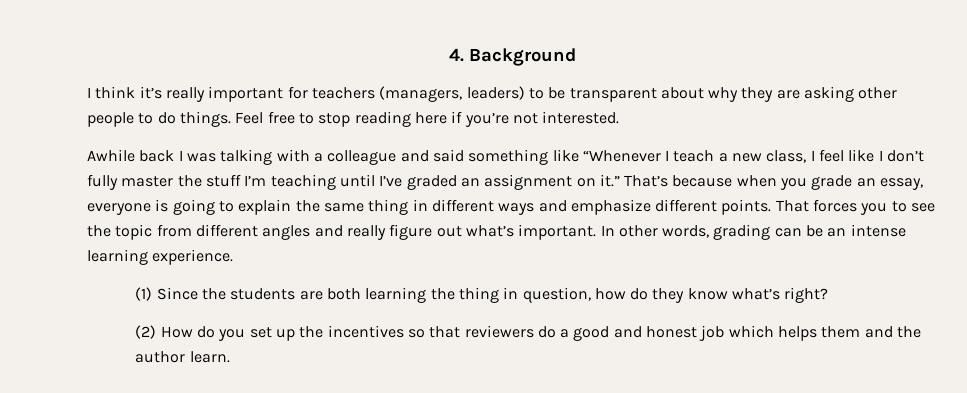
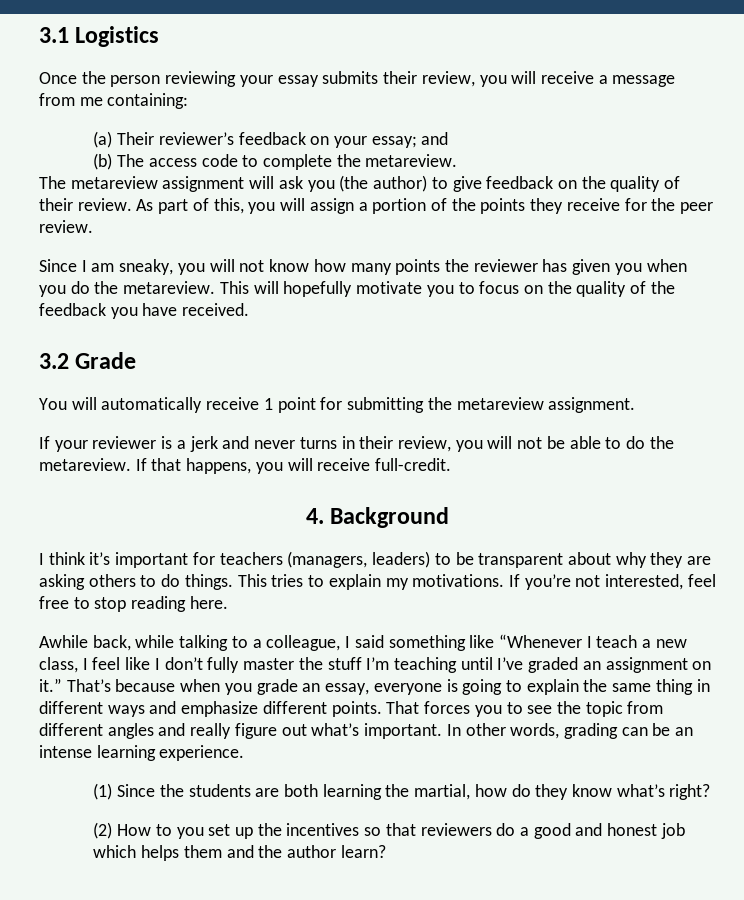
+ 3.1 Logistics
+ Once the person reviewing your essay submits their review, you will receive a message from me containing:
+ (a) Their reviewer’s feedback on your essay; and
+ (b) The access code to complete the metareview.
+ The metareview assignment will ask you (the author) to give feedback on the quality of their review. As part of this, you will assign a portion of the points they receive for the peer review.
+ Since I am sneaky, you will not know how many points the reviewer has given you when you do the metareview. This will hopefully motivate you to focus on the quality of the feedback you have received.
+ 3.2 Grade
+ You will automatically receive 1 point for submitting the metareview assignment.
+ If your reviewer is a jerk and never turns in their review, you will not be able to do the metareview. If that happens, you will receive full-credit.
- I think it’s really important for teachers (managers, leaders) to be transparent about why they are asking other people to do things.
+ I think it’s important for teachers (managers, leaders) to be transparent about why they are asking others to do things.
- Feel free to stop reading here if you’re not interested.
- Awhile back I was talking with a colleague and said something like “Whenever I teach a new class, I feel like I don’t fully master the stuff I’m teaching until I’ve graded an assignment on it.”
+ This tries to explain my motivations. If you’re not interested, feel free to stop reading here.
+ Awhile back, while talking to a colleague, I said something like “Whenever I teach a new class, I feel like I don’t fully master the stuff I’m teaching until I’ve graded an assignment on it.”
- (1) Since the students are both learning the thing in question, how do they know what’s right?
+ (1) Since the students are both learning the martial, how do they know what’s right?
- (2) How do you set up the incentives so that reviewers do a good and honest job which helps them and the author learn.
+ (2) How to you set up the incentives so that reviewers do a good and honest job which helps them and the author learn?

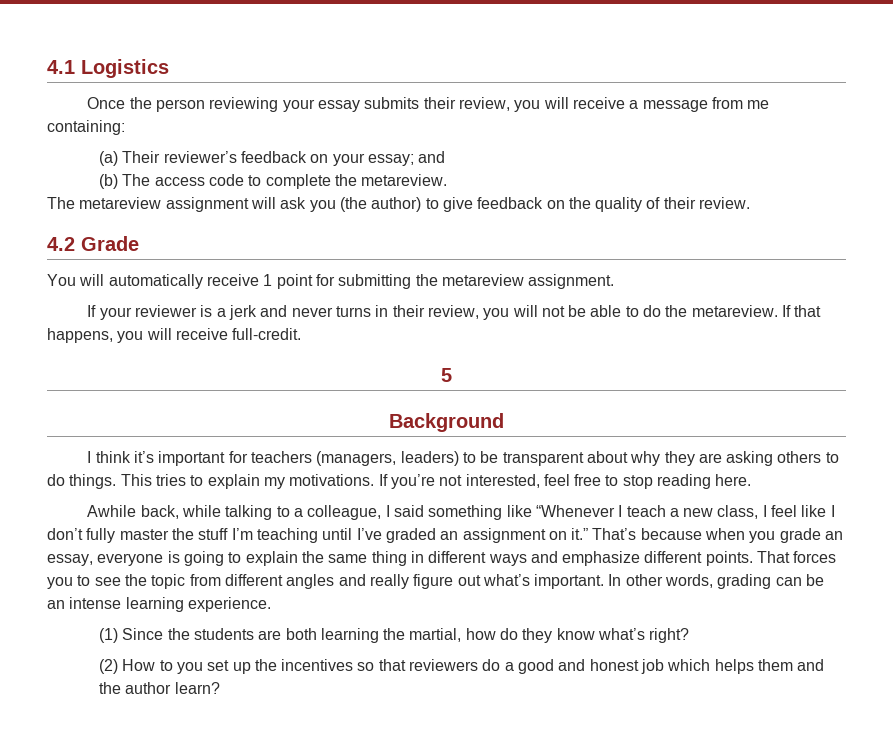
- 3.1 Logistics
+ 4.1 Logistics
- The metareview assignment will ask you (the author) to give feedback on the quality of their review. As part of this, you will assign a portion of the points they receive for the peer review.
- Since I am sneaky, you will not know how many points the reviewer has given you when you do the metareview. This will hopefully motivate you to focus on the quality of the feedback you have received.
- 3.2 Grade
+ The metareview assignment will ask you (the author) to give feedback on the quality of their review.
+ 4.2 Grade
- 4. Background
+ 5
+ Background

